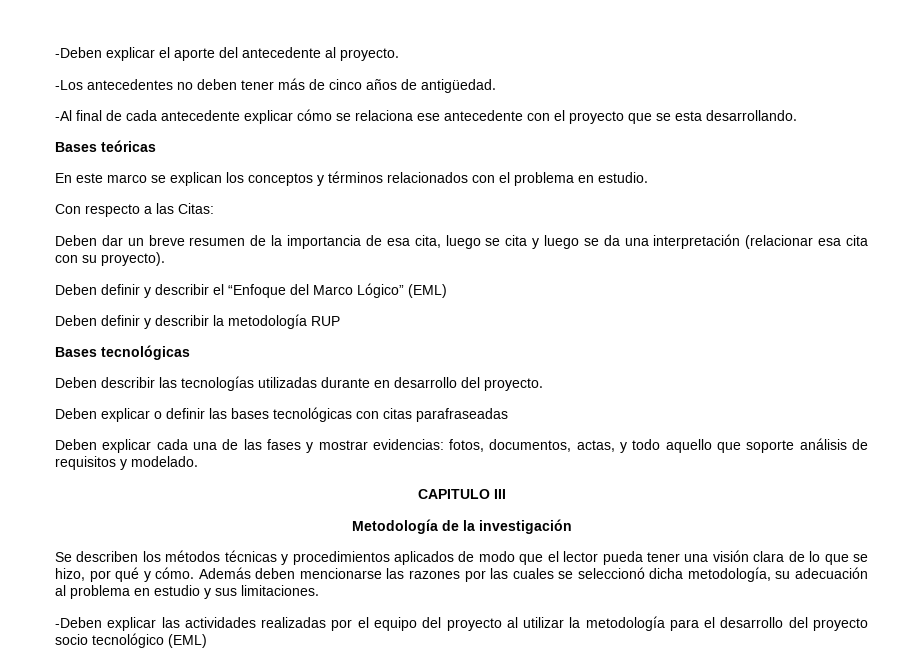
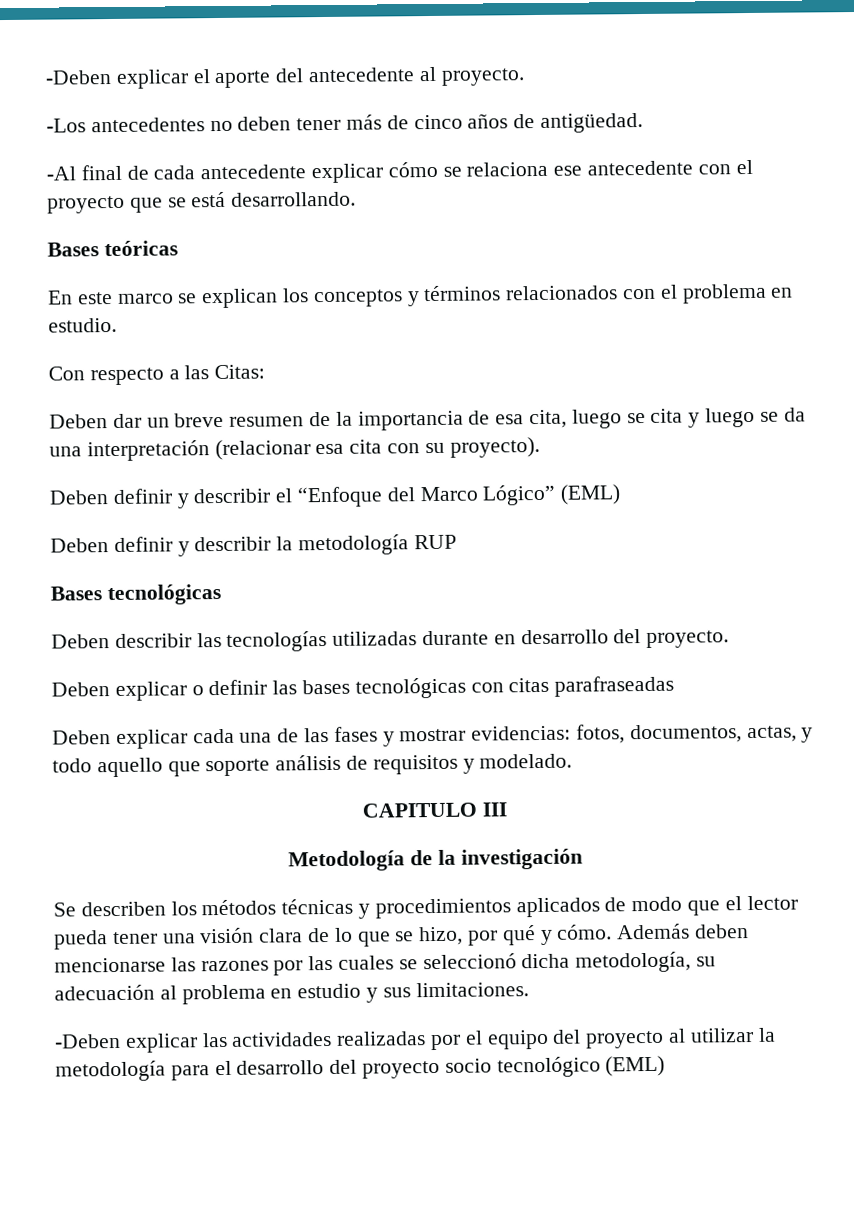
- -Al final de cada antecedente explicar cómo se relaciona ese antecedente con el proyecto que se esta desarrollando.
+ -Al final de cada antecedente explicar cómo se relaciona ese antecedente con el proyecto que se está desarrollando.

